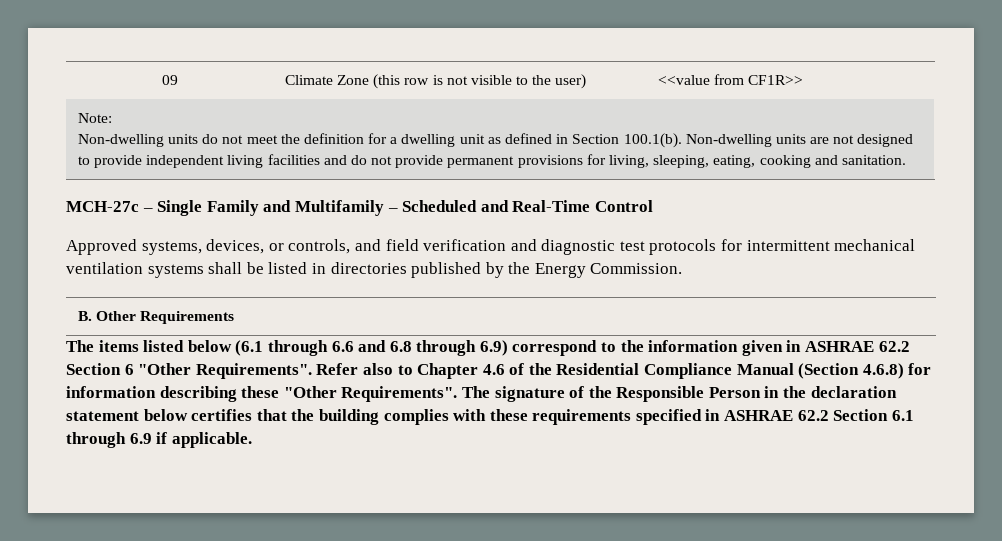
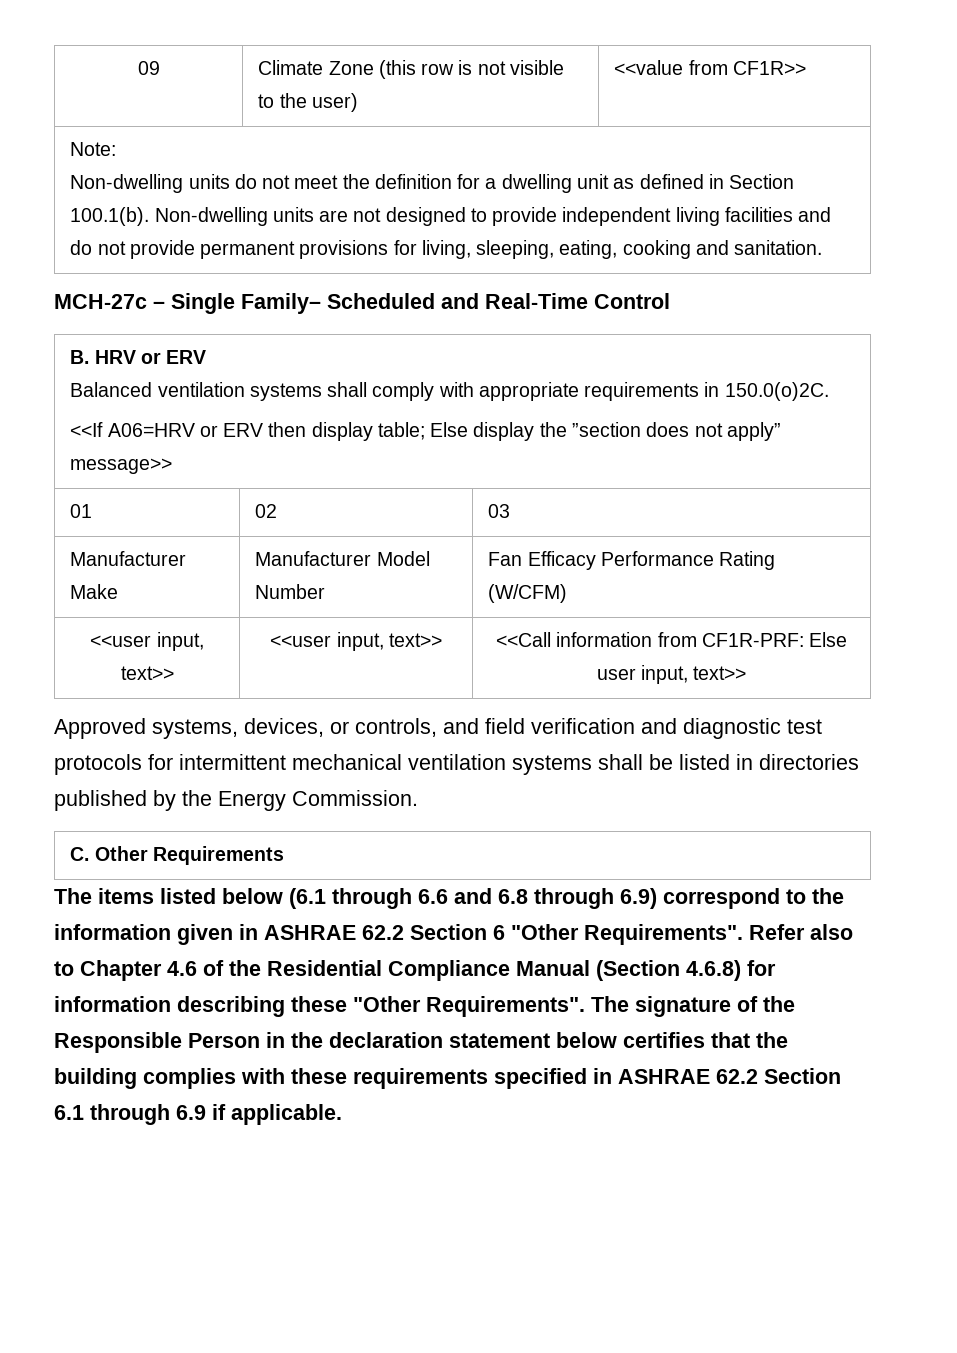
- MCH-27c – Single Family and Multifamily – Scheduled and Real-Time Control
+ MCH-27c – Single Family– Scheduled and Real-Time Control
+ B. HRV or ERV
+ Balanced ventilation systems shall comply with appropriate requirements in 150.0(o)2C.
+ <<If A06=HRV or ERV then display table; Else display the ”section does not apply” message>>
+ 01 | 02 | 03
+ Manufacturer Make | Manufacturer Model Number | Fan Efficacy Performance Rating (W/CFM)
+ <<user input, text>> | <<user input, text>> | <<Call information from CF1R-PRF: Else user input, text>>
- B. Other Requirements
+ C. Other Requirements

